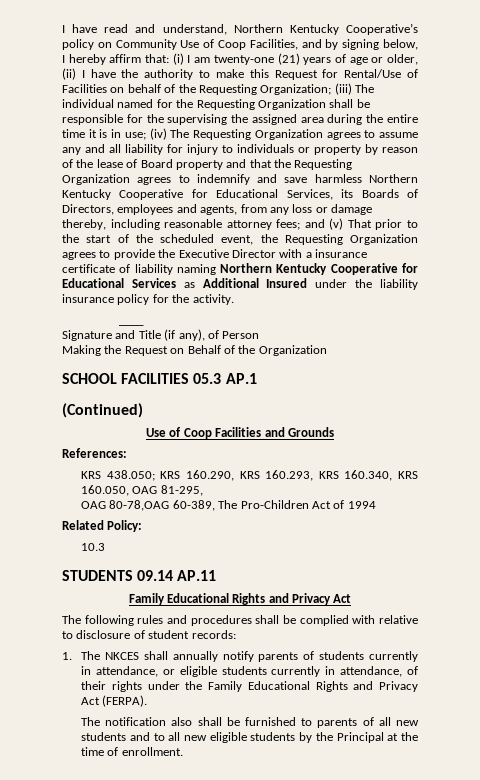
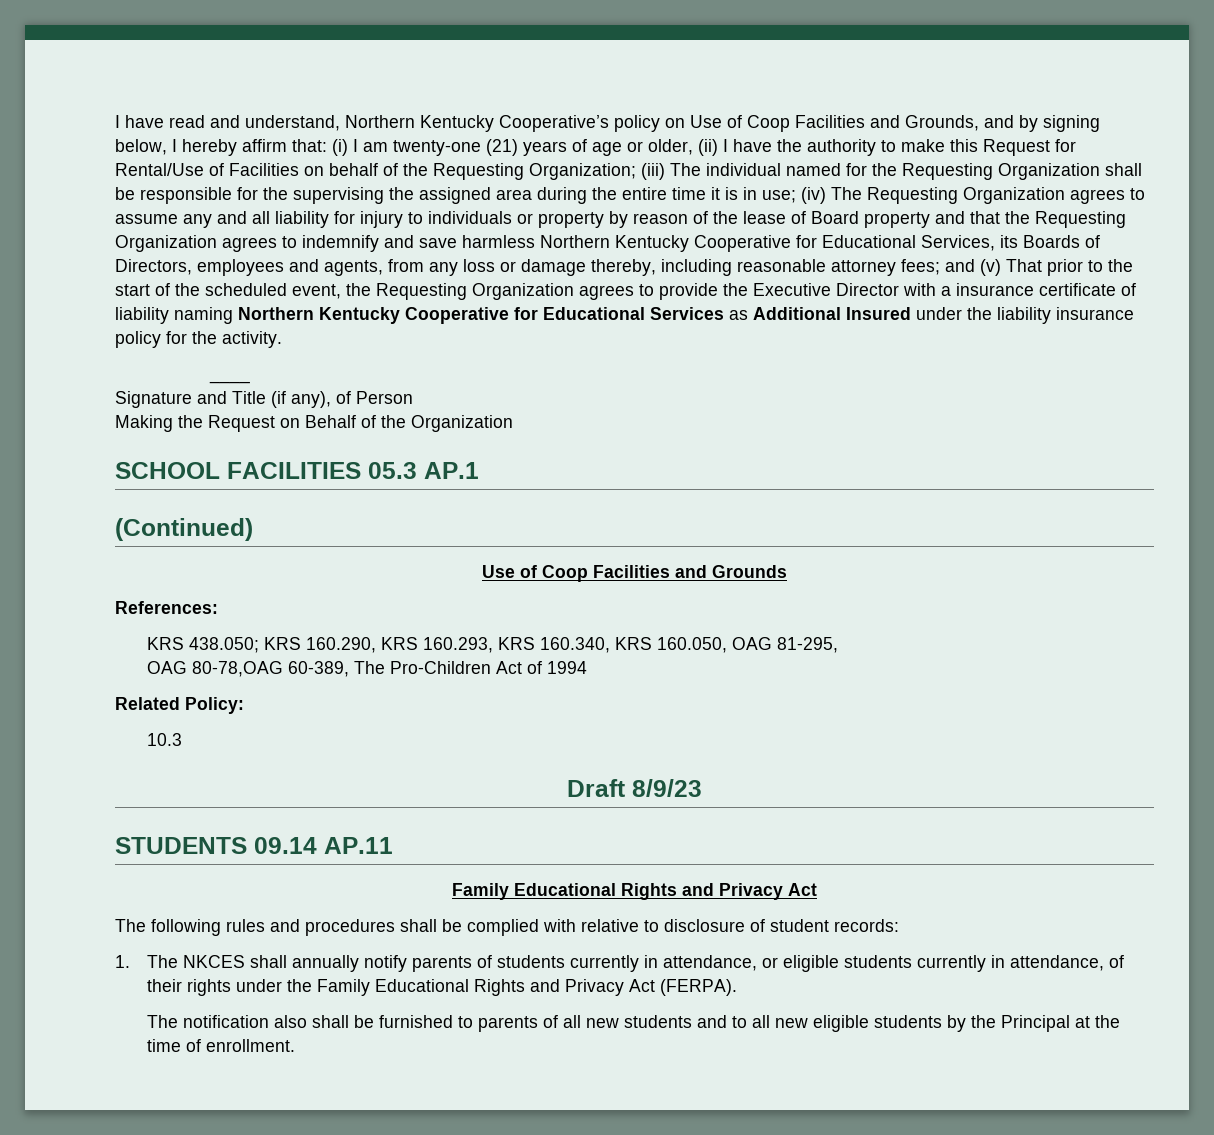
- I have read and understand, Northern Kentucky Cooperative’s policy on Community Use of Coop Facilities, and by signing below, I hereby affirm that:
+ I have read and understand, Northern Kentucky Cooperative’s policy on Use of Coop Facilities and Grounds, and by signing below, I hereby affirm that:
+ Draft 8/9/23

